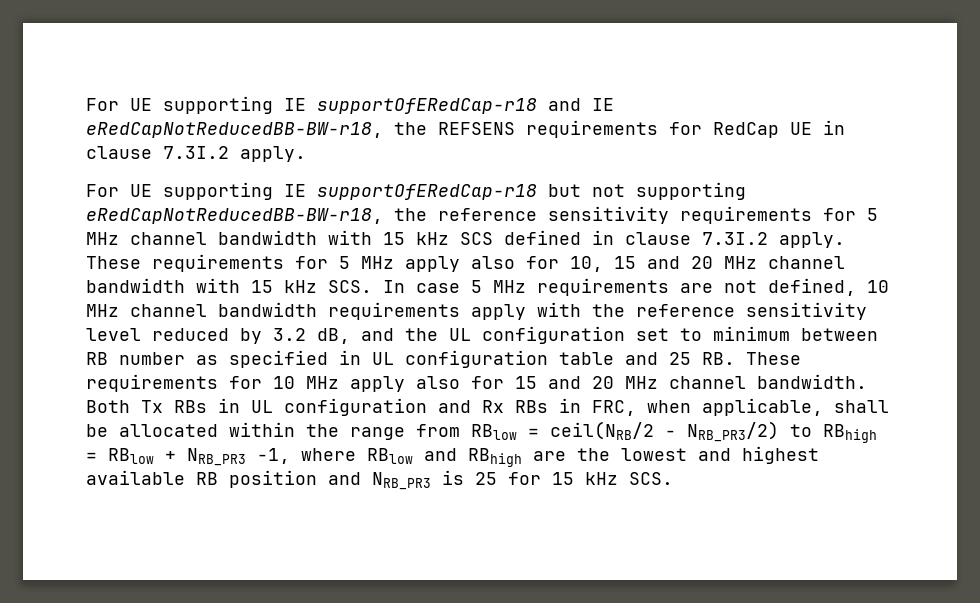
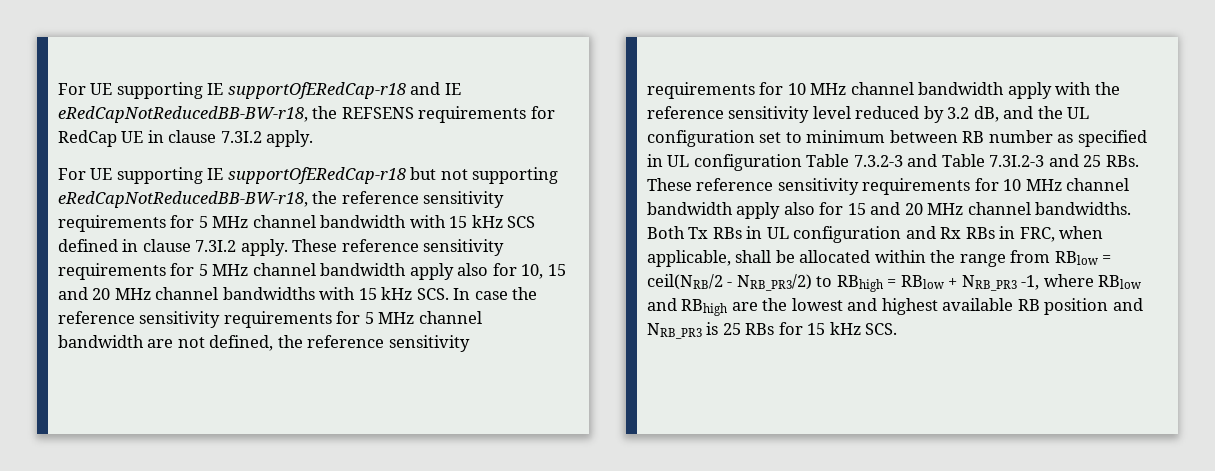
- These requirements for 5 MHz apply also for 10, 15 and 20 MHz channel bandwidth with 15 kHz SCS. In case 5 MHz requirements are not defined, 10 MHz channel bandwidth requirements apply with the reference sensitivity level reduced by 3.2 dB, and the UL configuration set to minimum between RB number as specified in UL configuration table and 25 RB. These requirements for 10 MHz apply also for 15 and 20 MHz channel bandwidth.
+ These reference sensitivity requirements for 5 MHz channel bandwidth apply also for 10, 15 and 20 MHz channel bandwidths with 15 kHz SCS. In case the reference sensitivity requirements for 5 MHz channel bandwidth are not defined, the reference sensitivity requirements for 10 MHz channel bandwidth apply with the reference sensitivity level reduced by 3.2 dB, and the UL configuration set to minimum between RB number as specified in UL configuration Table 7.3.2-3 and Table 7.3I.2-3 and 25 RBs. These reference sensitivity requirements for 10 MHz channel bandwidth apply also for 15 and 20 MHz channel bandwidths.
- Both Tx RBs in UL configuration and Rx RBs in FRC, when applicable, shall be allocated within the range from RBlow = ceil(NRB/2 - NRB_PR3/2) to RBhigh = RBlow + NRB_PR3 -1, where RBlow and RBhigh are the lowest and highest available RB position and NRB_PR3 is 25 for 15 kHz SCS.
+ Both Tx RBs in UL configuration and Rx RBs in FRC, when applicable, shall be allocated within the range from RBlow = ceil(NRB/2 - NRB_PR3/2) to RBhigh = RBlow + NRB_PR3 -1, where RBlow and RBhigh are the lowest and highest available RB position and NRB_PR3 is 25 RBs for 15 kHz SCS.

